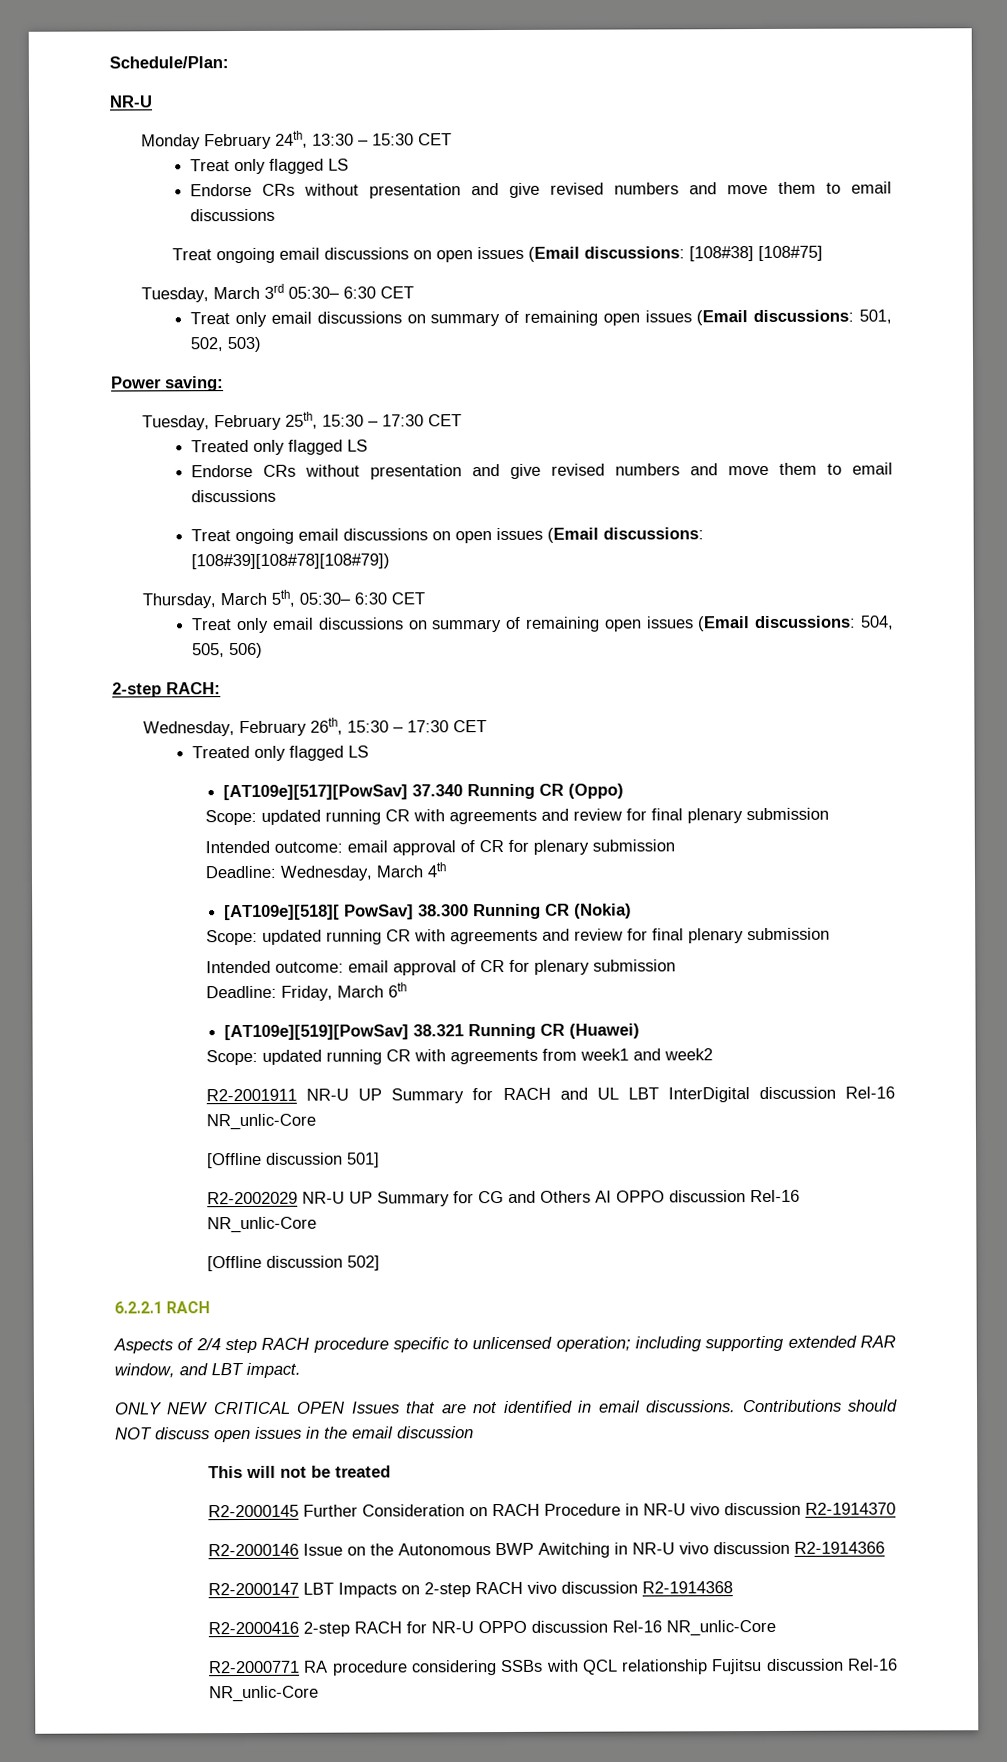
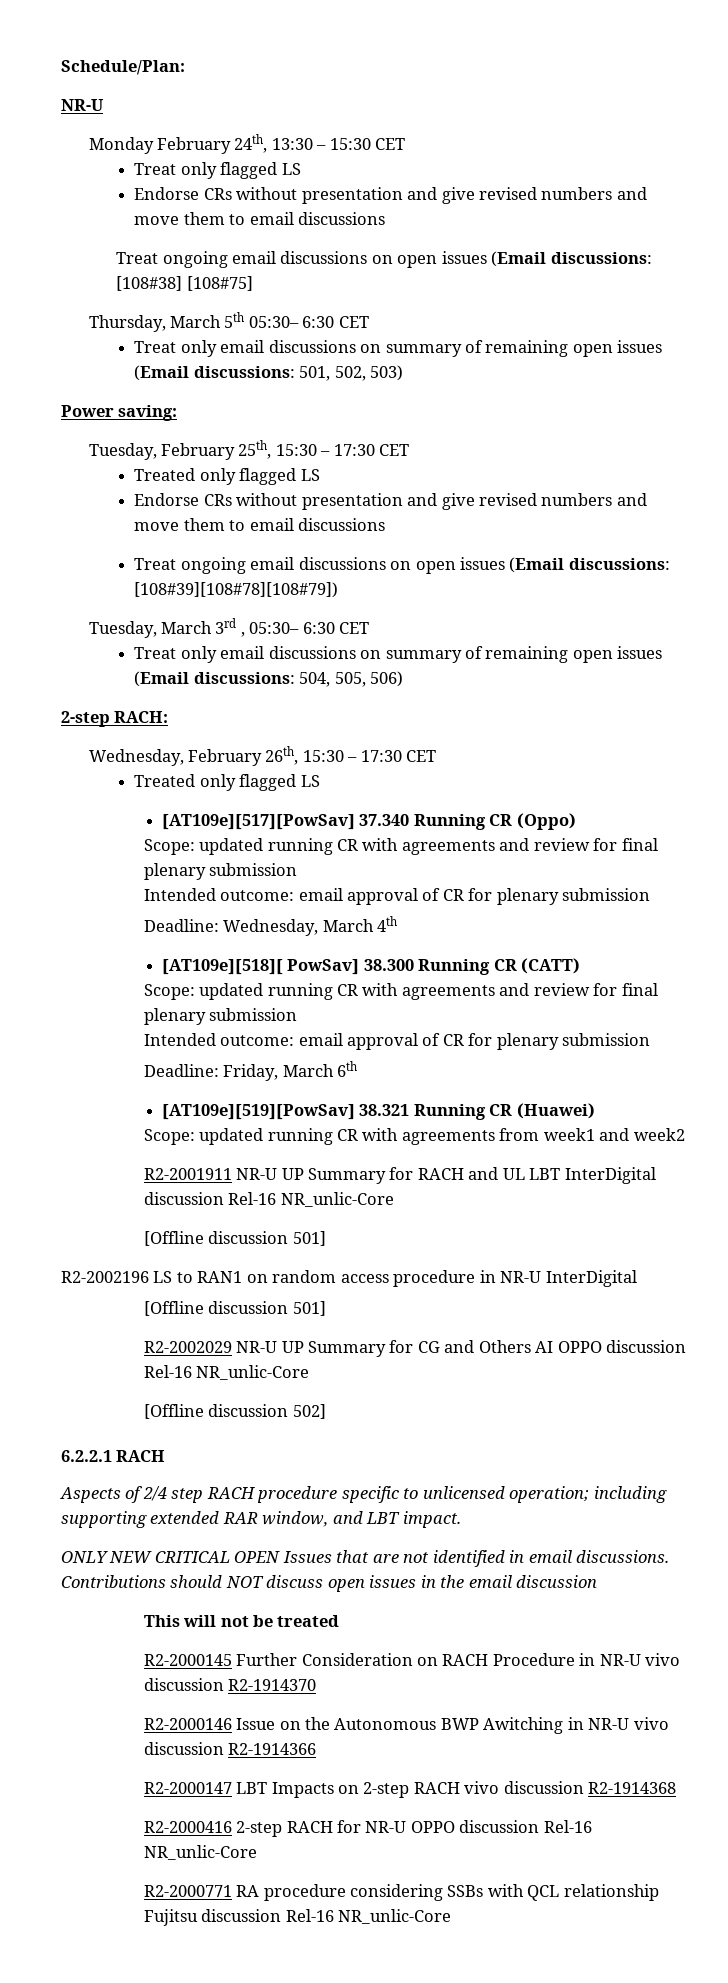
- Tuesday, March 3rd 05:30– 6:30 CET
+ Thursday, March 5th 05:30– 6:30 CET
- Thursday, March 5th, 05:30– 6:30 CET
+ Tuesday, March 3rd , 05:30– 6:30 CET
- [AT109e][518][ PowSav] 38.300 Running CR (Nokia)
+ [AT109e][518][ PowSav] 38.300 Running CR (CATT)
+ R2-2002196 LS to RAN1 on random access procedure in NR-U InterDigital
+ [Offline discussion 501]

